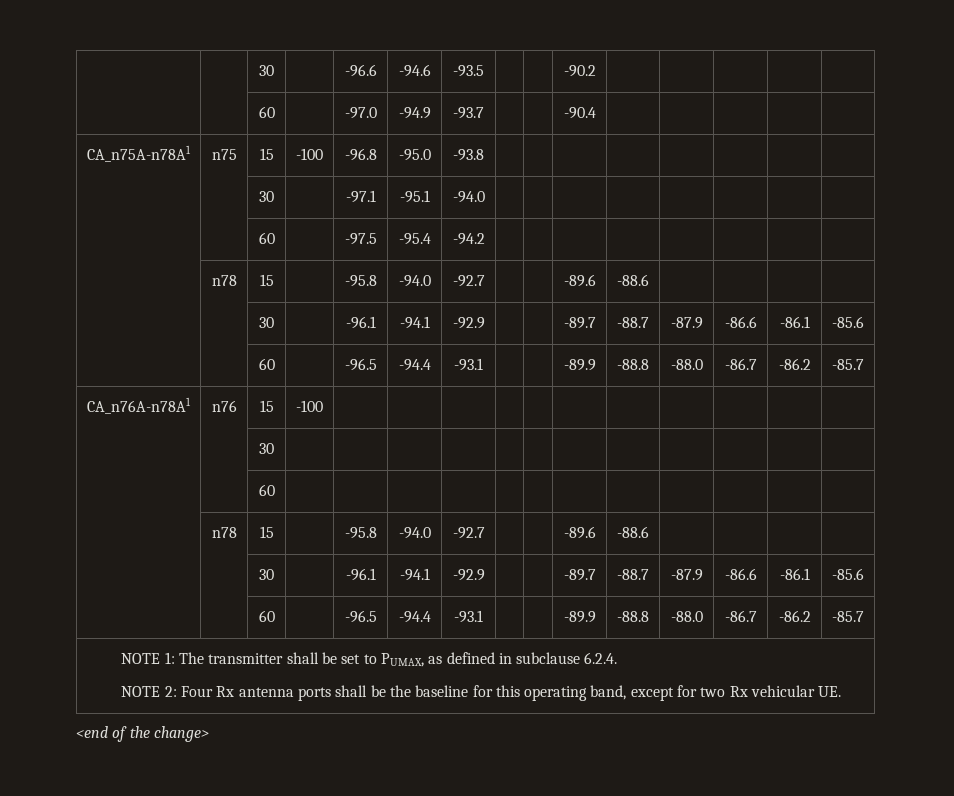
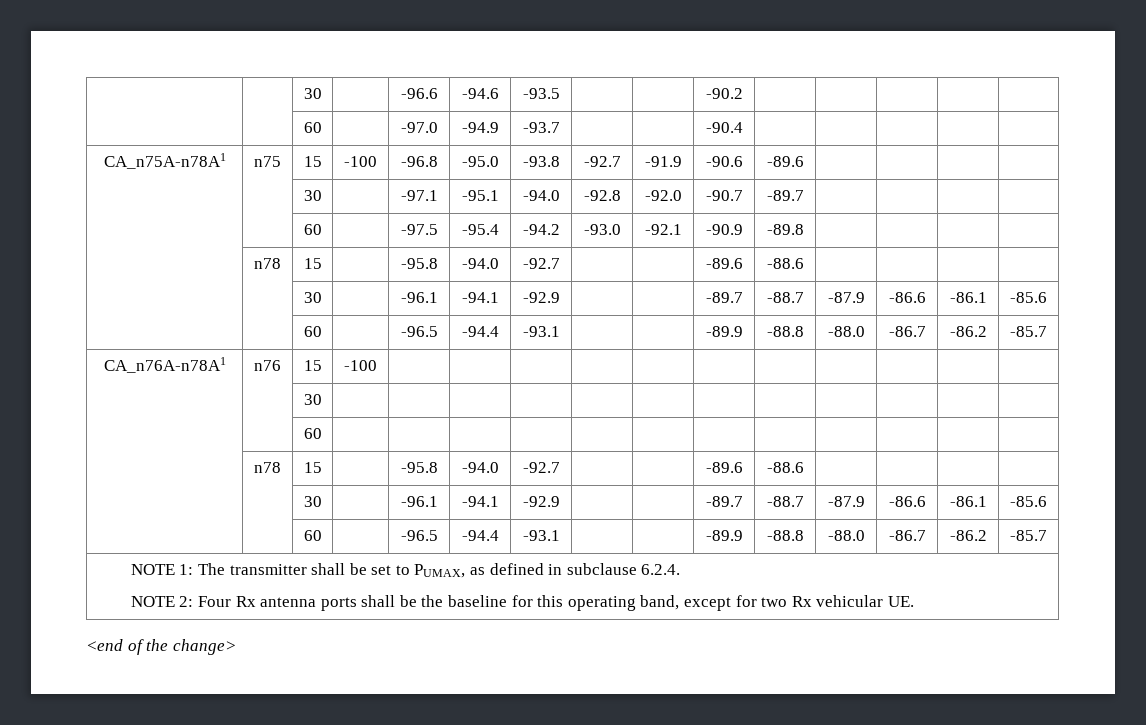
- CA_n75A-n78A1 | n75 | 15 | -100 | -96.8 | -95.0 | -93.8 | | | | | | | |
+ CA_n75A-n78A1 | n75 | 15 | -100 | -96.8 | -95.0 | -93.8 | -92.7 | -91.9 | -90.6 | -89.6 | | | |
- | | 30 | | -97.1 | -95.1 | -94.0 | | | | | | | |
+ | | 30 | | -97.1 | -95.1 | -94.0 | -92.8 | -92.0 | -90.7 | -89.7 | | | |
- | | 60 | | -97.5 | -95.4 | -94.2 | | | | | | | |
+ | | 60 | | -97.5 | -95.4 | -94.2 | -93.0 | -92.1 | -90.9 | -89.8 | | | |

